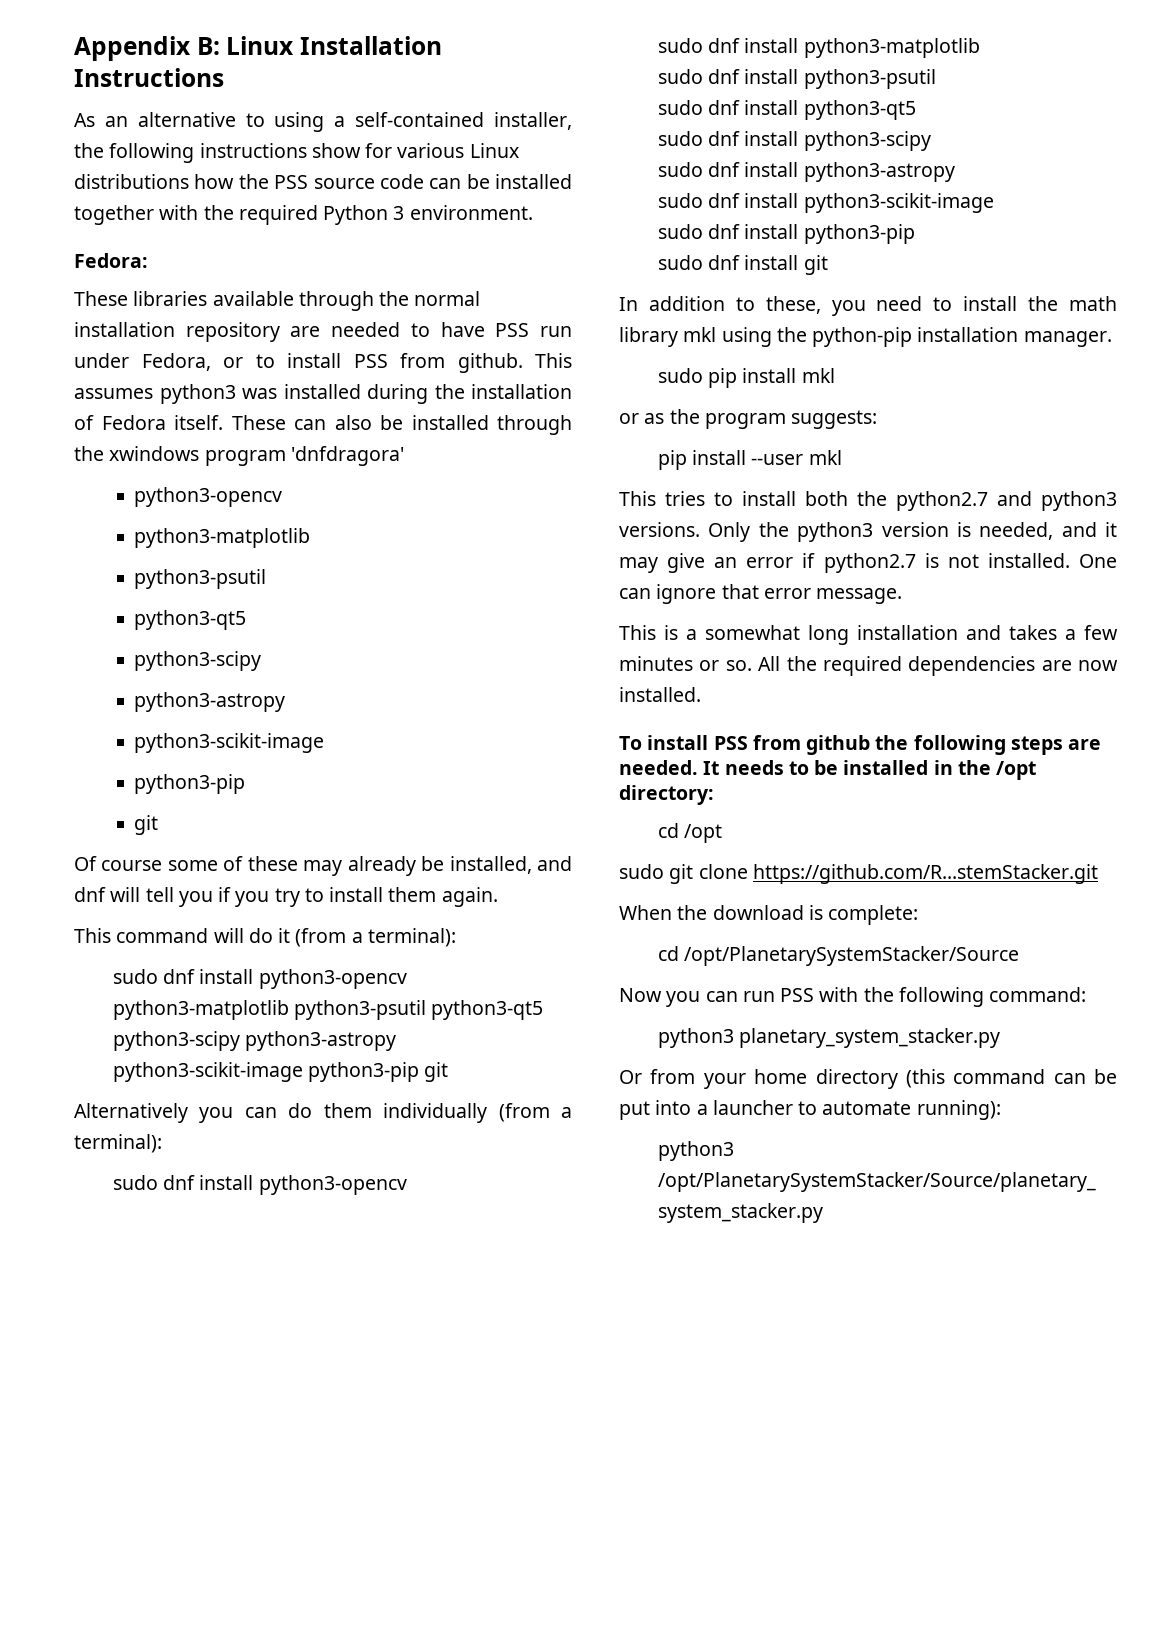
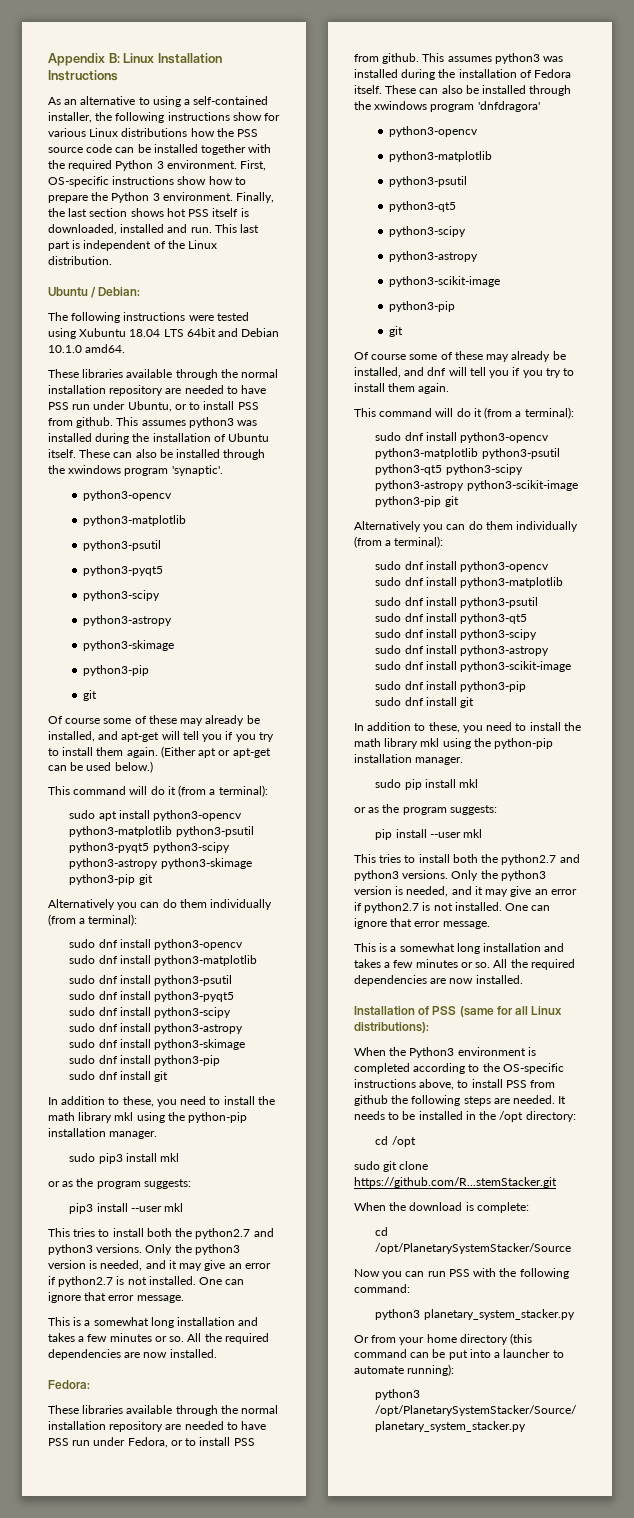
+ First, OS-specific instructions show how to prepare the Python 3 environment. Finally, the last section shows hot PSS itself is downloaded, installed and run. This last part is independent of the Linux distribution.
+ Ubuntu / Debian:
+ The following instructions were tested using Xubuntu 18.04 LTS 64bit and Debian 10.1.0 amd64.
+ These libraries available through the normal installation repository are needed to have PSS run under Ubuntu, or to install PSS from github. This assumes python3 was installed during the installation of Ubuntu itself. These can also be installed through the xwindows program 'synaptic'.
+ python3-opencv
+ python3-matplotlib
+ python3-psutil
+ python3-pyqt5
+ python3-scipy
+ python3-astropy
+ python3-skimage
+ python3-pip
+ git
+ Of course some of these may already be installed, and apt-get will tell you if you try to install them again. (Either apt or apt-get can be used below.)
+ This command will do it (from a terminal):
+ sudo apt install python3-opencv python3-matplotlib python3-psutil python3-pyqt5 python3-scipy python3-astropy python3-skimage python3-pip git
+ Alternatively you can do them individually (from a terminal):
+ sudo dnf install python3-opencv
+ sudo dnf install python3-matplotlib
+ sudo dnf install python3-psutil
+ sudo dnf install python3-pyqt5
+ sudo dnf install python3-scipy
+ sudo dnf install python3-astropy
+ sudo dnf install python3-skimage
+ sudo dnf install python3-pip
+ sudo dnf install git
+ In addition to these, you need to install the math library mkl using the python-pip installation manager.
+ sudo pip3 install mkl
+ or as the program suggests:
+ pip3 install --user mkl
+ This tries to install both the python2.7 and python3 versions. Only the python3 version is needed, and it may give an error if python2.7 is not installed. One can ignore that error message.
+ This is a somewhat long installation and takes a few minutes or so. All the required dependencies are now installed.
- To install PSS from github the following steps are needed.
+ Installation of PSS (same for all Linux distributions):
+ When the Python3 environment is completed according to the OS-specific instructions above, to install PSS from github the following steps are needed.

